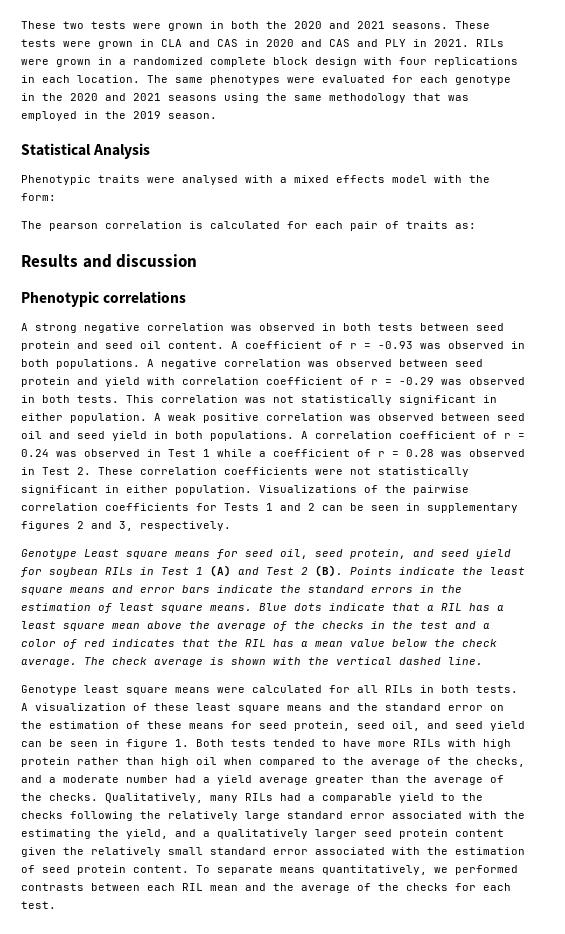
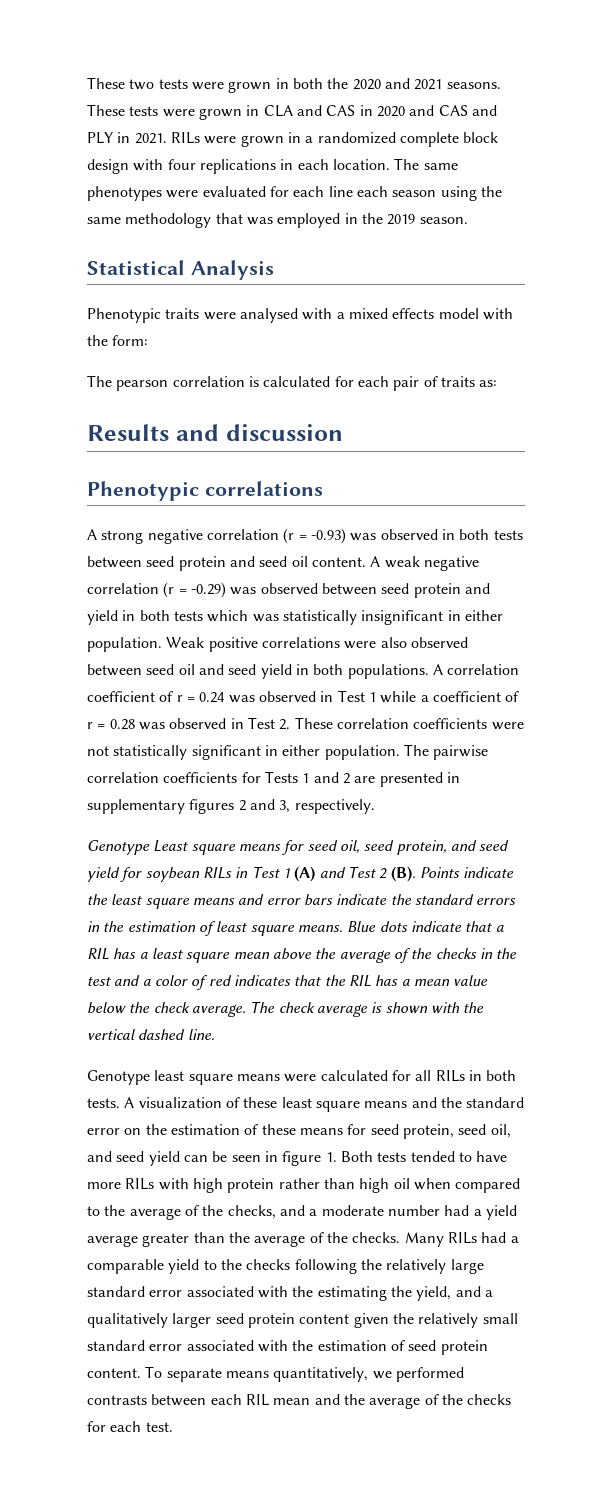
- The same phenotypes were evaluated for each genotype in the 2020 and 2021 seasons using the same methodology that was employed in the 2019 season.
+ The same phenotypes were evaluated for each line each season using the same methodology that was employed in the 2019 season.
- A strong negative correlation was observed in both tests between seed protein and seed oil content.
+ A strong negative correlation (r = -0.93) was observed in both tests between seed protein and seed oil content.
- A coefficient of r = -0.93 was observed in both populations. A negative correlation was observed between seed protein and yield with correlation coefficient of r = -0.29 was observed in both tests. This correlation was not statistically significant in either population. A weak positive correlation was observed between seed oil and seed yield in both populations.
+ A weak negative correlation (r = -0.29) was observed between seed protein and yield in both tests which was statistically insignificant in either population. Weak positive correlations were also observed between seed oil and seed yield in both populations.
- Visualizations of the pairwise correlation coefficients for Tests 1 and 2 can be seen in supplementary figures 2 and 3, respectively.
+ The pairwise correlation coefficients for Tests 1 and 2 are presented in supplementary figures 2 and 3, respectively.
- Qualitatively, many RILs had a comparable yield to the checks following the relatively large standard error associated with the estimating the yield, and a qualitatively larger seed protein content given the relatively small standard error associated with the estimation of seed protein content.
+ Many RILs had a comparable yield to the checks following the relatively large standard error associated with the estimating the yield, and a qualitatively larger seed protein content given the relatively small standard error associated with the estimation of seed protein content.

